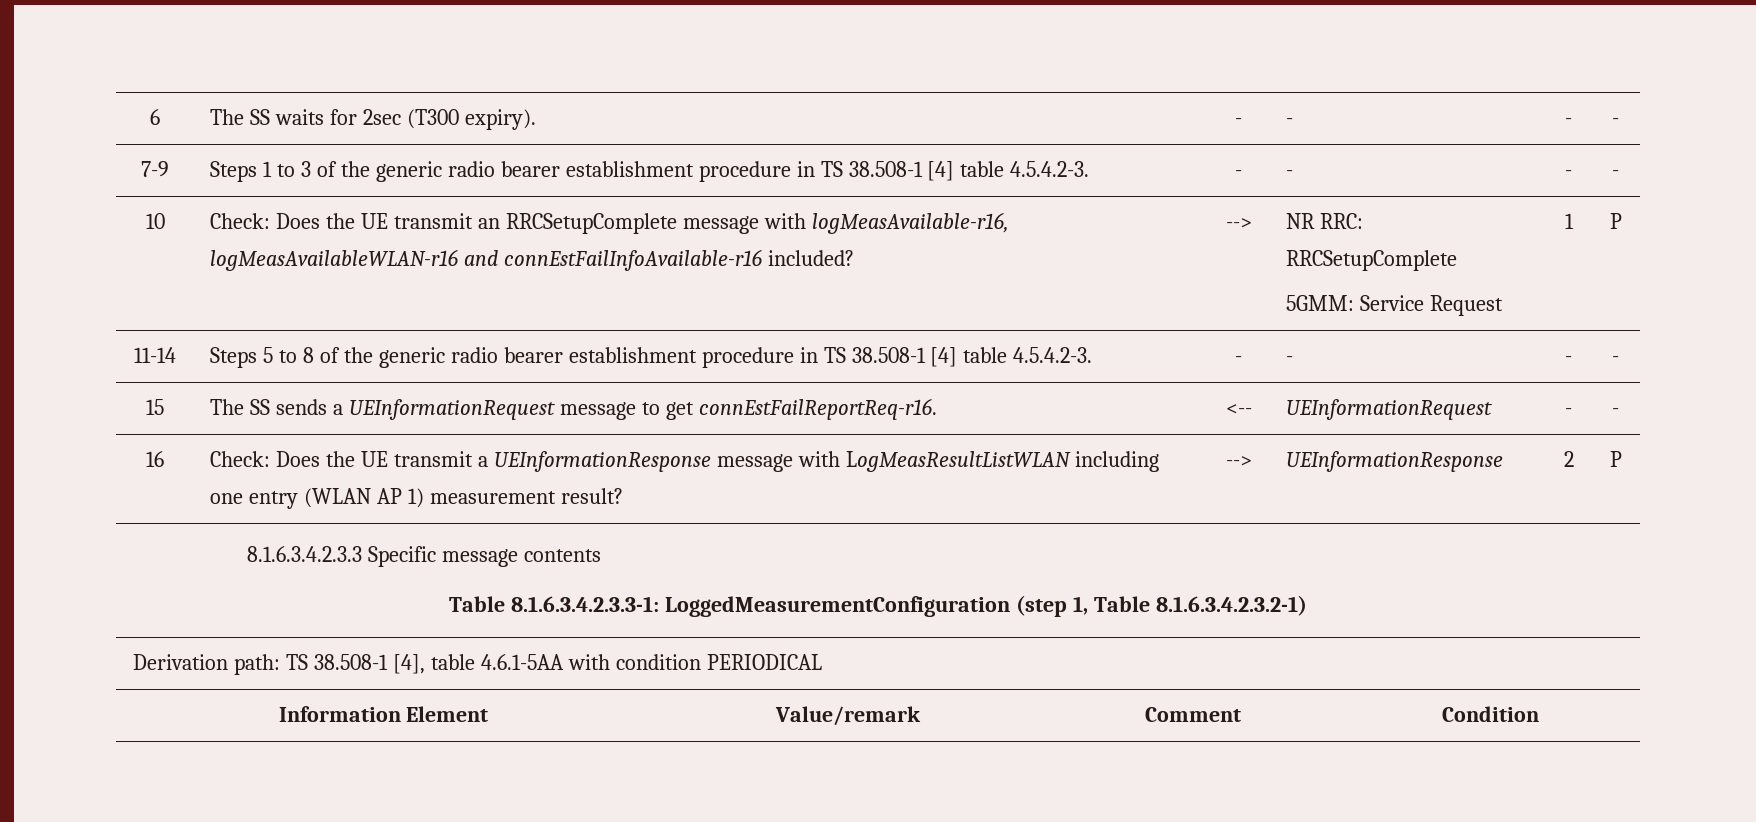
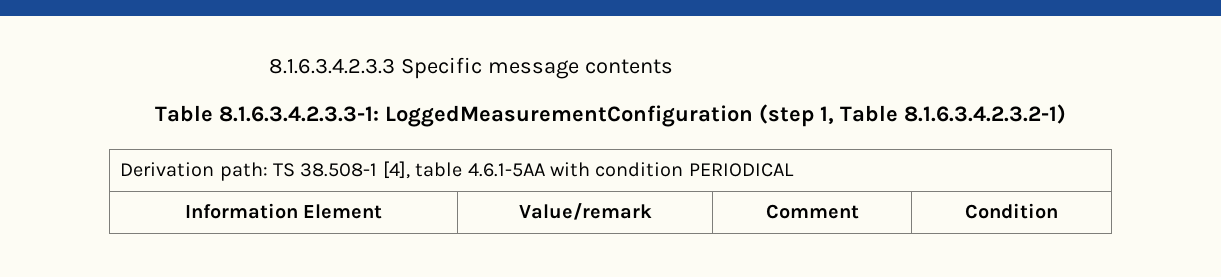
- 6 | The SS waits for 2sec (T300 expiry). | - | - | - | -
- 7-9 | Steps 1 to 3 of the generic radio bearer establishment procedure in TS 38.508-1 [4] table 4.5.4.2-3. | - | - | - | -
- 10 | Check: Does the UE transmit an RRCSetupComplete message with logMeasAvailable-r16, logMeasAvailableWLAN-r16 and connEstFailInfoAvailable-r16 included? | --> | NR RRC: RRCSetupComplete
- 5GMM: Service Request | 1 | P
- 11-14 | Steps 5 to 8 of the generic radio bearer establishment procedure in TS 38.508-1 [4] table 4.5.4.2-3. | - | - | - | -
- 15 | The SS sends a UEInformationRequest message to get connEstFailReportReq-r16. | <-- | UEInformationRequest | - | -
- 16 | Check: Does the UE transmit a UEInformationResponse message with LogMeasResultListWLAN including one entry (WLAN AP 1) measurement result? | --> | UEInformationResponse | 2 | P

